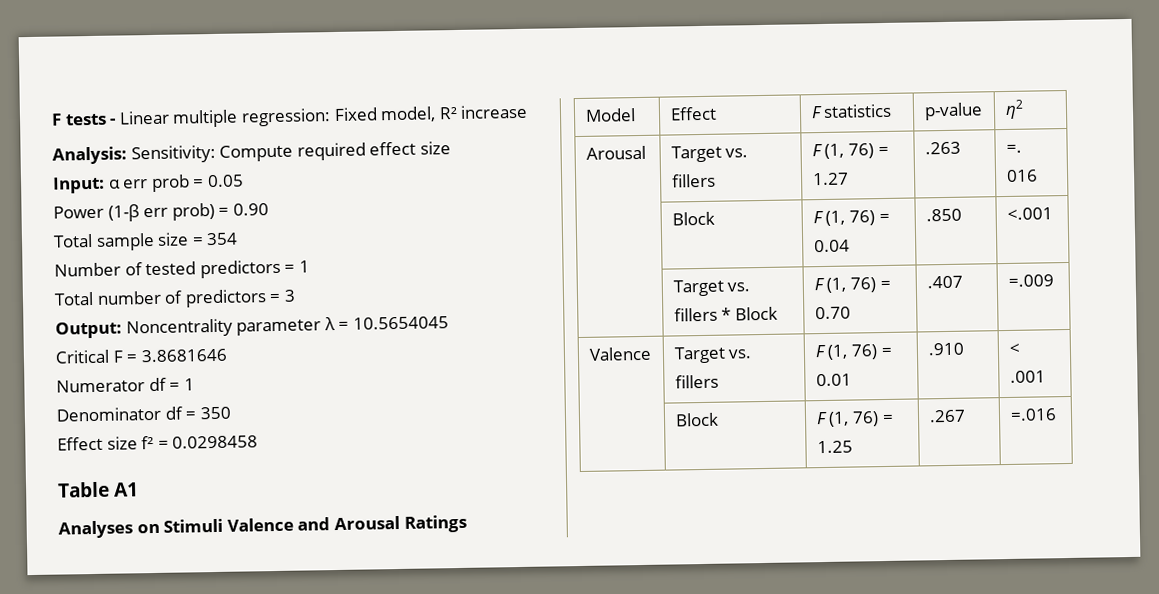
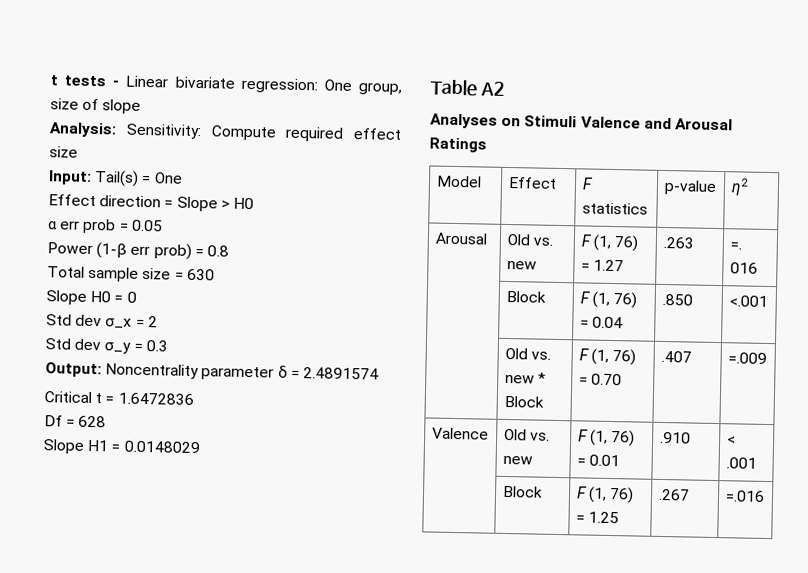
- F tests - Linear multiple regression: Fixed model, R² increase
+ t tests - Linear bivariate regression: One group, size of slope
- Input: α err prob = 0.05
+ Input: Tail(s) = One
+ Effect direction = Slope > H0
+ α err prob = 0.05
- Power (1-β err prob) = 0.90
+ Power (1-β err prob) = 0.8
- Total sample size = 354
- Number of tested predictors = 1
- Total number of predictors = 3
- Output: Noncentrality parameter λ = 10.5654045
- Critical F = 3.8681646
- Numerator df = 1
- Denominator df = 350
- Effect size f² = 0.0298458
+ Total sample size = 630
+ Slope H0 = 0
+ Std dev σ_x = 2
+ Std dev σ_y = 0.3
+ Output: Noncentrality parameter δ = 2.4891574
+ Critical t = 1.6472836
+ Df = 628
+ Slope H1 = 0.0148029
- Table A1
+ Table A2
- Arousal | Target vs. fillers | F (1, 76) = 1.27 | .263 | =. 016
+ Arousal | Old vs. new | F (1, 76) = 1.27 | .263 | =. 016
- | Target vs. fillers * Block | F (1, 76) = 0.70 | .407 | =.009
+ | Old vs. new * Block | F (1, 76) = 0.70 | .407 | =.009
- Valence | Target vs. fillers | F (1, 76) = 0.01 | .910 | < .001
+ Valence | Old vs. new | F (1, 76) = 0.01 | .910 | < .001

